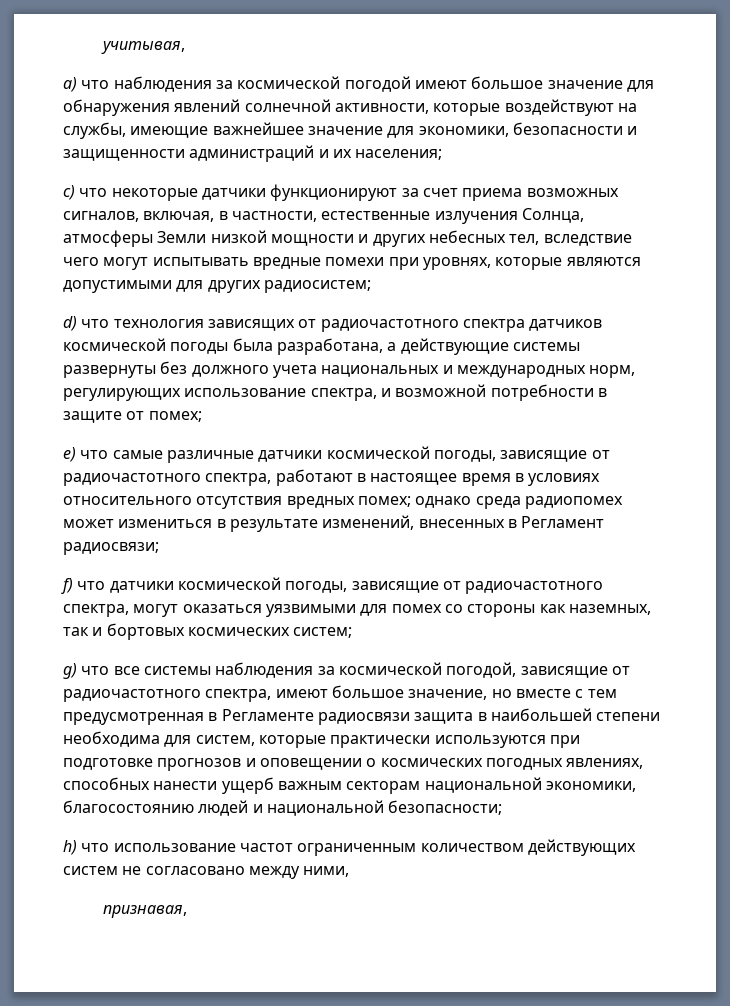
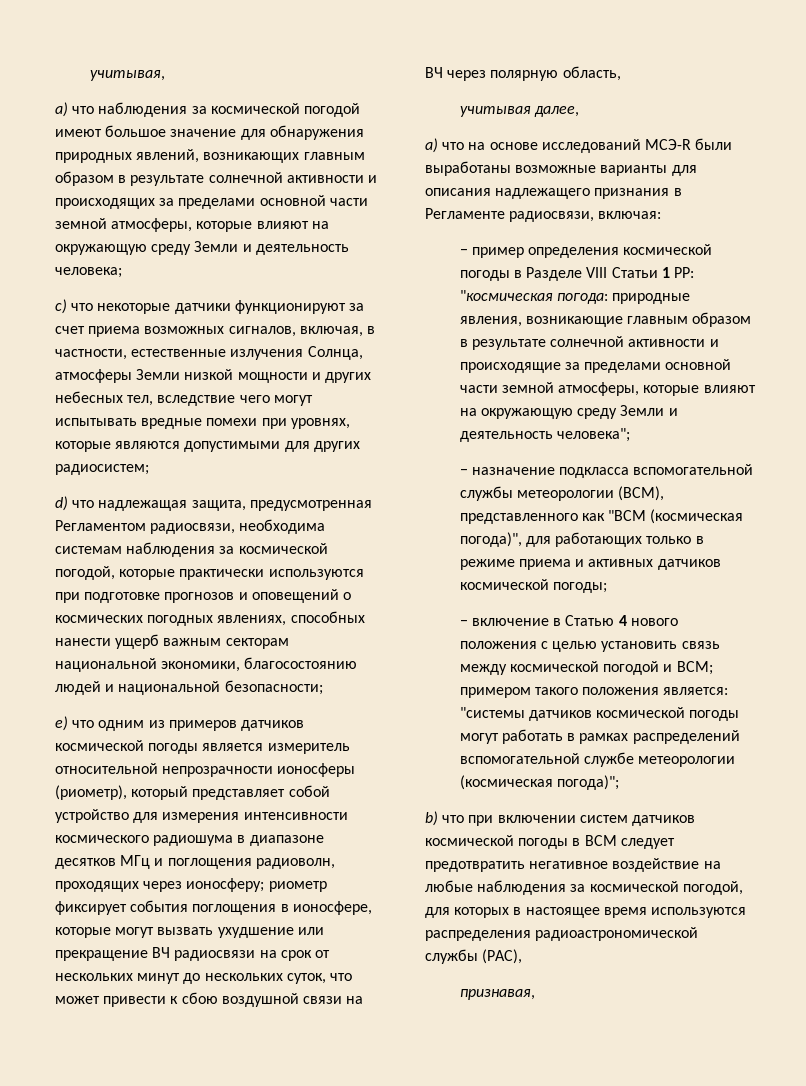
- a) что наблюдения за космической погодой имеют большое значение для обнаружения явлений солнечной активности, которые воздействуют на службы, имеющие важнейшее значение для экономики, безопасности и защищенности администраций и их населения;
+ a) что наблюдения за космической погодой имеют большое значение для обнаружения природных явлений, возникающих главным образом в результате солнечной активности и происходящих за пределами основной части земной атмосферы, которые влияют на окружающую среду Земли и деятельность человека;
- d) что технология зависящих от радиочастотного спектра датчиков космической погоды была разработана, а действующие системы развернуты без должного учета национальных и международных норм, регулирующих использование спектра, и возможной потребности в защите от помех;
- e) что самые различные датчики космической погоды, зависящие от радиочастотного спектра, работают в настоящее время в условиях относительного отсутствия вредных помех; однако среда радиопомех может измениться в результате изменений, внесенных в Регламент радиосвязи;
- f) что датчики космической погоды, зависящие от радиочастотного спектра, могут оказаться уязвимыми для помех со стороны как наземных, так и бортовых космических систем;
- g) что все системы наблюдения за космической погодой, зависящие от радиочастотного спектра, имеют большое значение, но вместе с тем предусмотренная в Регламенте радиосвязи защита в наибольшей степени необходима для систем, которые практически используются при подготовке прогнозов и оповещении о космических погодных явлениях, способных нанести ущерб важным секторам национальной экономики, благосостоянию людей и национальной безопасности;
+ d) что надлежащая защита, предусмотренная Регламентом радиосвязи, необходима системам наблюдения за космической погодой, которые практически используются при подготовке прогнозов и оповещений о космических погодных явлениях, способных нанести ущерб важным секторам национальной экономики, благосостоянию людей и национальной безопасности;
- h) что использование частот ограниченным количеством действующих систем не согласовано между ними,
+ e) что одним из примеров датчиков космической погоды является измеритель относительной непрозрачности ионосферы (риометр), который представляет собой устройство для измерения интенсивности космического радиошума в диапазоне десятков МГц и поглощения радиоволн, проходящих через ионосферу; риометр фиксирует события поглощения в ионосфере, которые могут вызвать ухудшение или прекращение ВЧ радиосвязи на срок от нескольких минут до нескольких суток, что может привести к сбою воздушной связи на ВЧ через полярную область,
+ учитывая далее,
+ a) что на основе исследований МСЭ-R были выработаны возможные варианты для описания надлежащего признания в Регламенте радиосвязи, включая:
+ − пример определения космической погоды в Разделе VIII Статьи 1 РР: "космическая погода: природные явления, возникающие главным образом в результате солнечной активности и происходящие за пределами основной части земной атмосферы, которые влияют на окружающую среду Земли и деятельность человека";
+ − назначение подкласса вспомогательной службы метеорологии (ВСМ), представленного как "ВСМ (космическая погода)", для работающих только в режиме приема и активных датчиков космической погоды;
+ − включение в Статью 4 нового положения с целью установить связь между космической погодой и ВСМ; примером такого положения является: "системы датчиков космической погоды могут работать в рамках распределений вспомогательной службе метеорологии (космическая погода)";
+ b) что при включении систем датчиков космической погоды в ВСМ следует предотвратить негативное воздействие на любые наблюдения за космической погодой, для которых в настоящее время используются распределения радиоастрономической службы (РАС),

